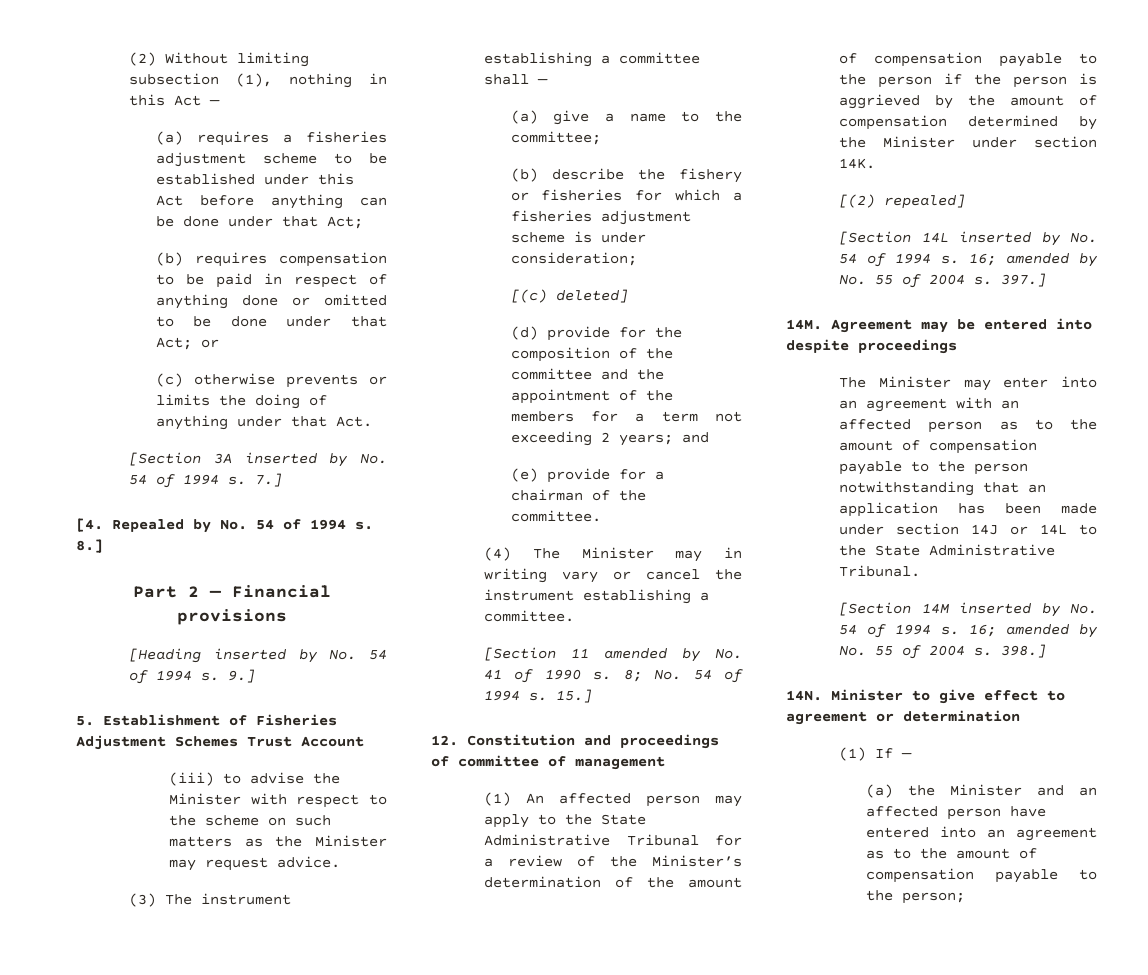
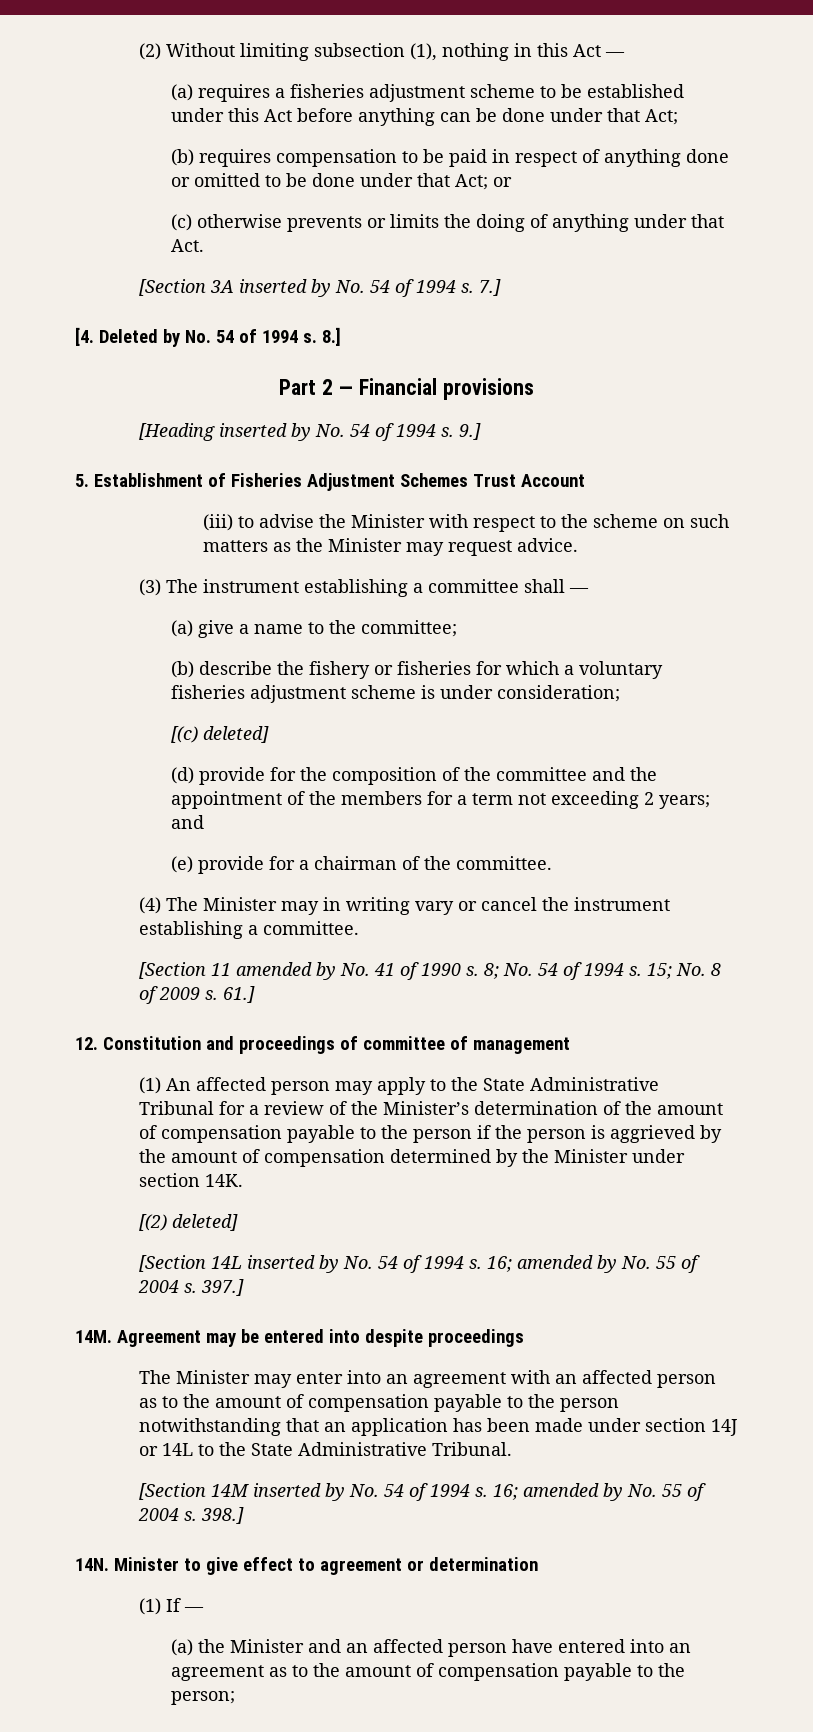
- [4. Repealed by No. 54 of 1994 s.
+ [4. Deleted by No. 54 of 1994 s.
- (b) describe the fishery or fisheries for which a fisheries adjustment scheme is under consideration;
+ (b) describe the fishery or fisheries for which a voluntary fisheries adjustment scheme is under consideration;
- 15.]
+ 15; No. 8 of 2009 s. 61.]
- [(2) repealed]
+ [(2) deleted]

